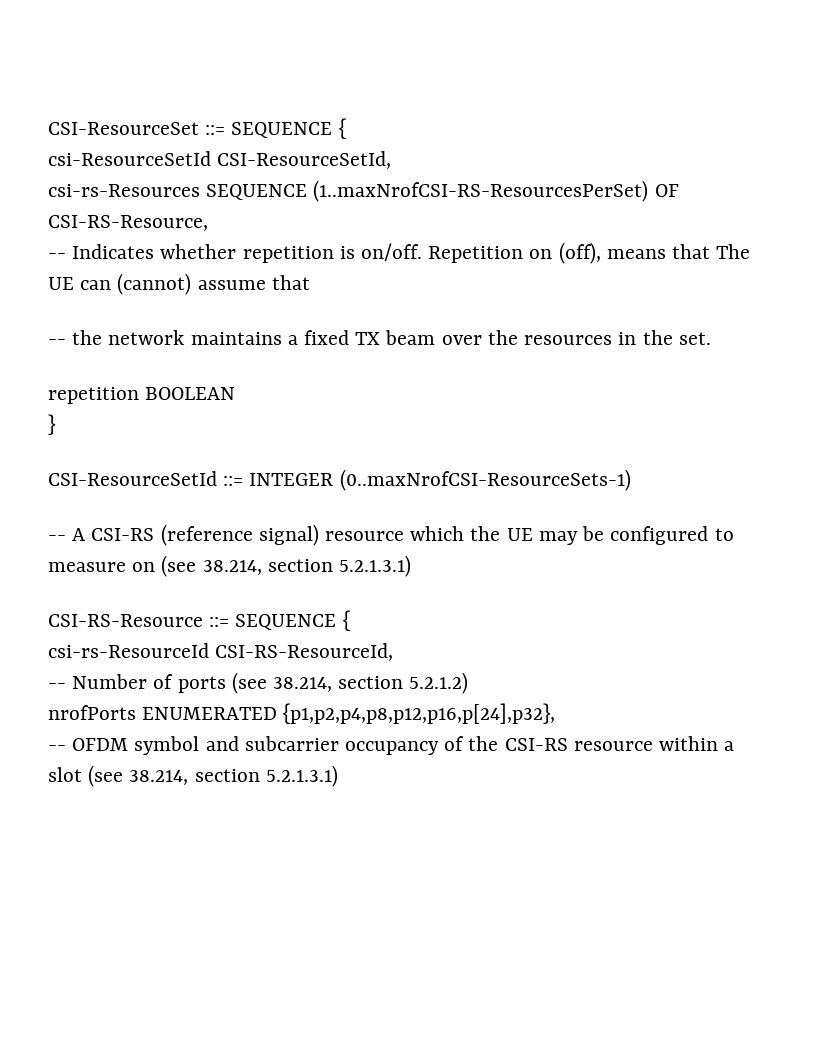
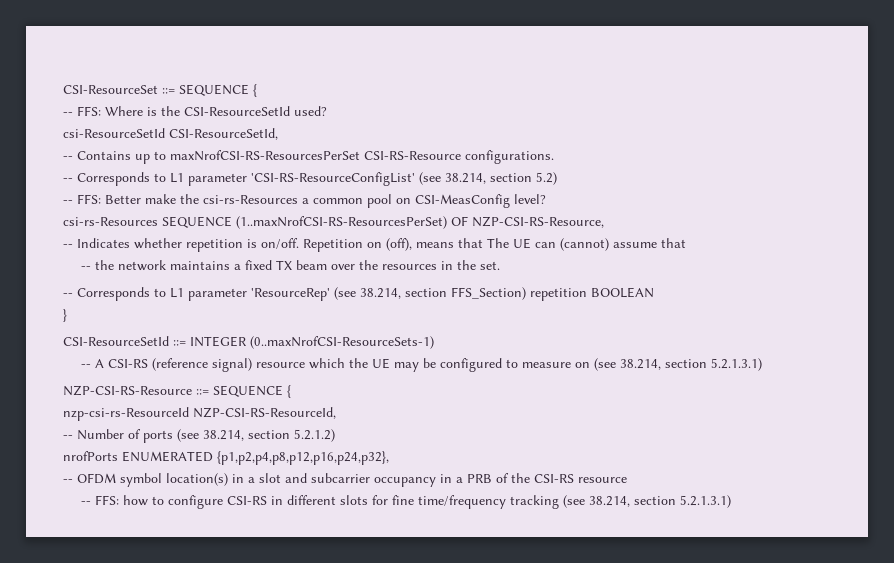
+ -- FFS: Where is the CSI-ResourceSetId used?
  csi-ResourceSetId CSI-ResourceSetId,
+ -- Contains up to maxNrofCSI-RS-ResourcesPerSet CSI-RS-Resource configurations.
+ -- Corresponds to L1 parameter 'CSI-RS-ResourceConfigList' (see 38.214, section 5.2)
+ -- FFS: Better make the csi-rs-Resources a common pool on CSI-MeasConfig level?
- csi-rs-Resources SEQUENCE (1..maxNrofCSI-RS-ResourcesPerSet) OF CSI-RS-Resource,
+ csi-rs-Resources SEQUENCE (1..maxNrofCSI-RS-ResourcesPerSet) OF NZP-CSI-RS-Resource,
- repetition BOOLEAN
+ -- Corresponds to L1 parameter 'ResourceRep' (see 38.214, section FFS_Section) repetition BOOLEAN
- CSI-RS-Resource ::= SEQUENCE {
- csi-rs-ResourceId CSI-RS-ResourceId,
+ NZP-CSI-RS-Resource ::= SEQUENCE {
+ nzp-csi-rs-ResourceId NZP-CSI-RS-ResourceId,
- nrofPorts ENUMERATED {p1,p2,p4,p8,p12,p16,p[24],p32},
+ nrofPorts ENUMERATED {p1,p2,p4,p8,p12,p16,p24,p32},
- -- OFDM symbol and subcarrier occupancy of the CSI-RS resource within a slot (see 38.214, section 5.2.1.3.1)
+ -- OFDM symbol location(s) in a slot and subcarrier occupancy in a PRB of the CSI-RS resource
+ -- FFS: how to configure CSI-RS in different slots for fine time/frequency tracking (see 38.214, section 5.2.1.3.1)

